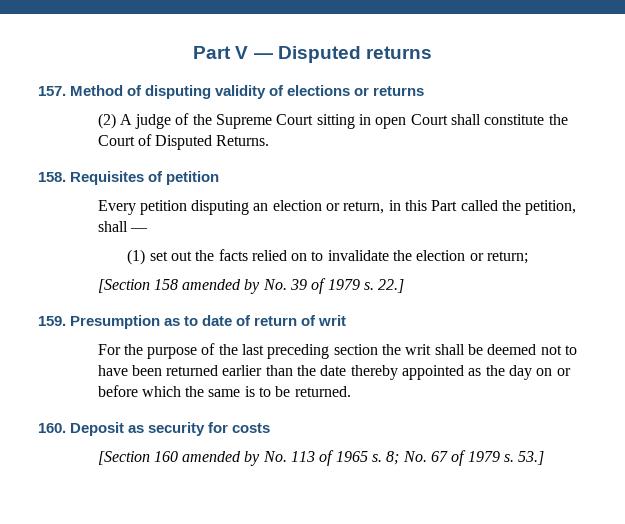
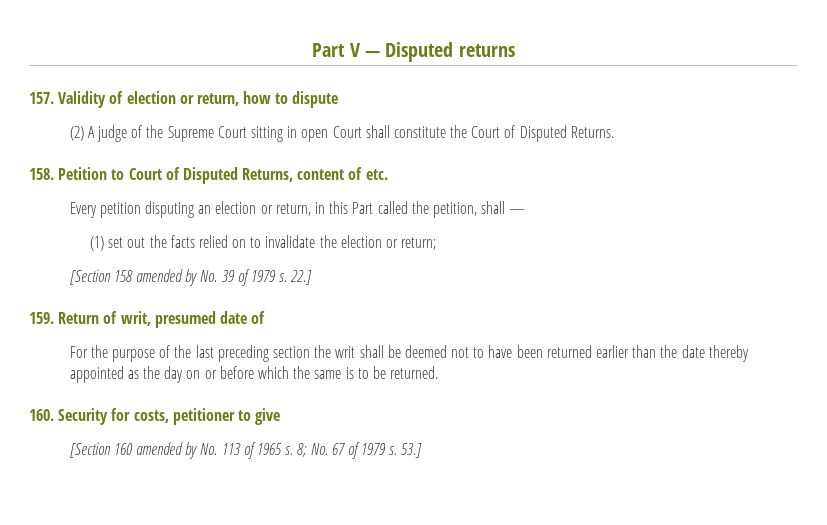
- 157. Method of disputing validity of elections or returns
+ 157. Validity of election or return, how to dispute
- 158. Requisites of petition
+ 158. Petition to Court of Disputed Returns, content of etc.
- 159. Presumption as to date of return of writ
+ 159. Return of writ, presumed date of
- 160. Deposit as security for costs
+ 160. Security for costs, petitioner to give

